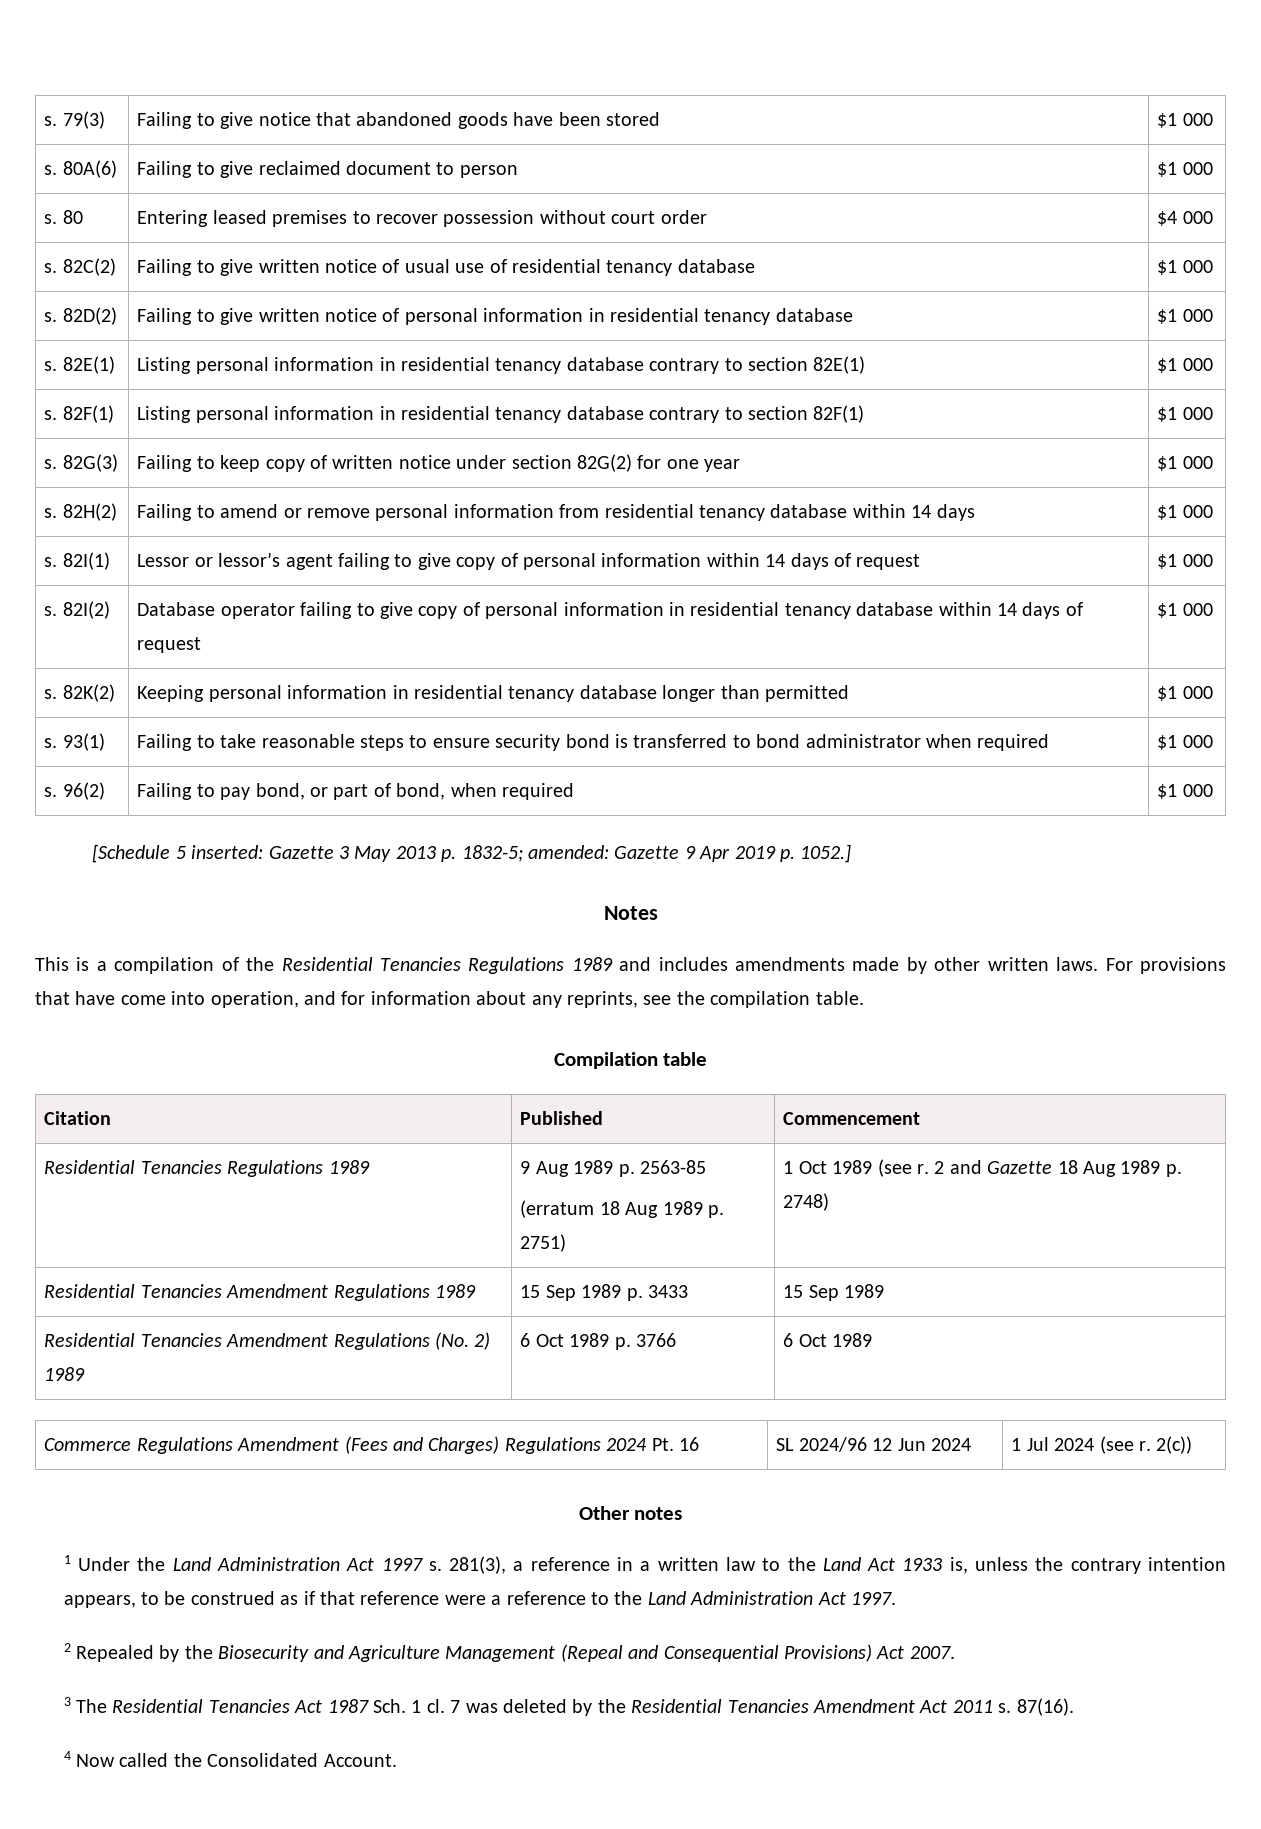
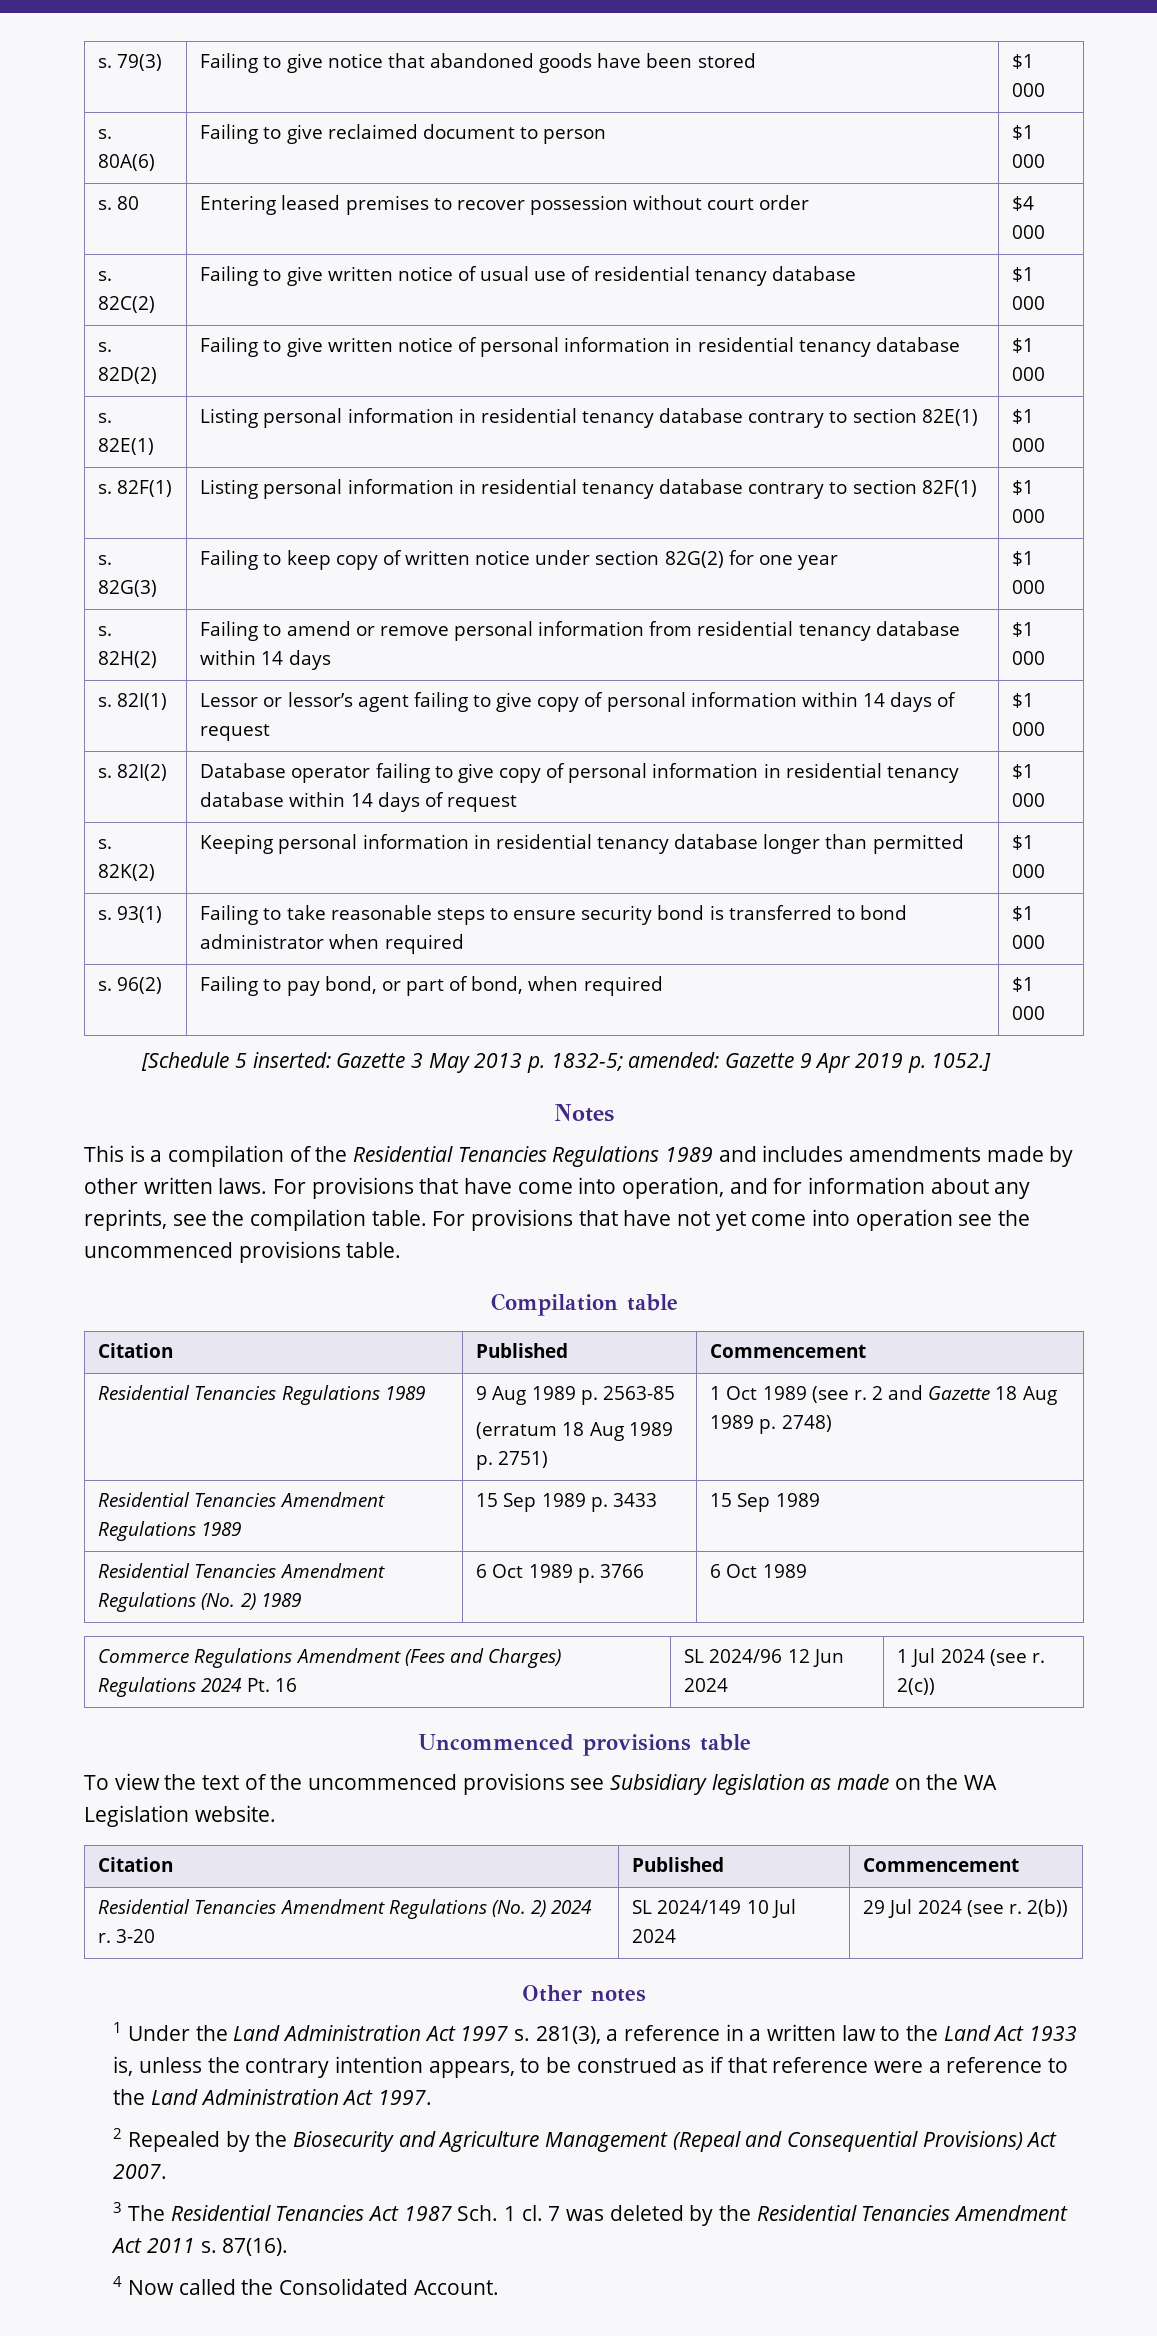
+ For provisions that have not yet come into operation see the uncommenced provisions table.
+ Uncommenced provisions table
+ To view the text of the uncommenced provisions see Subsidiary legislation as made on the WA Legislation website.
+ Citation | Published | Commencement
+ Residential Tenancies Amendment Regulations (No. 2) 2024 r. 3-20 | SL 2024/149 10 Jul 2024 | 29 Jul 2024 (see r. 2(b))

